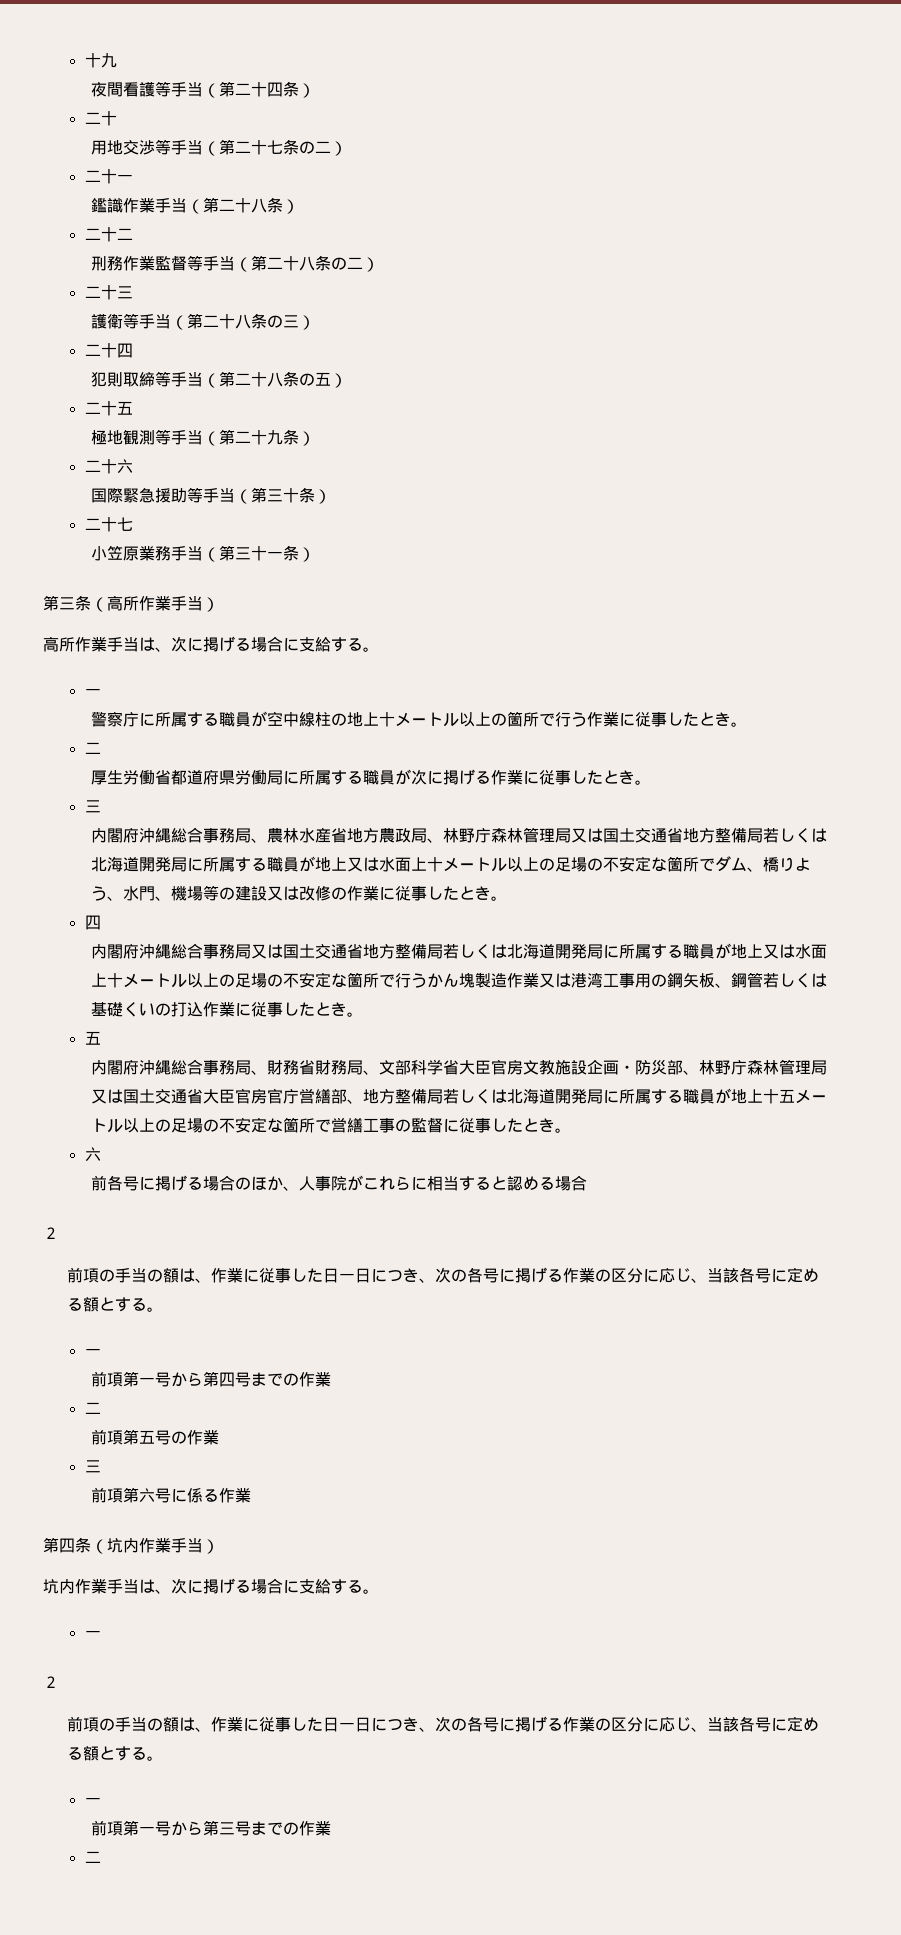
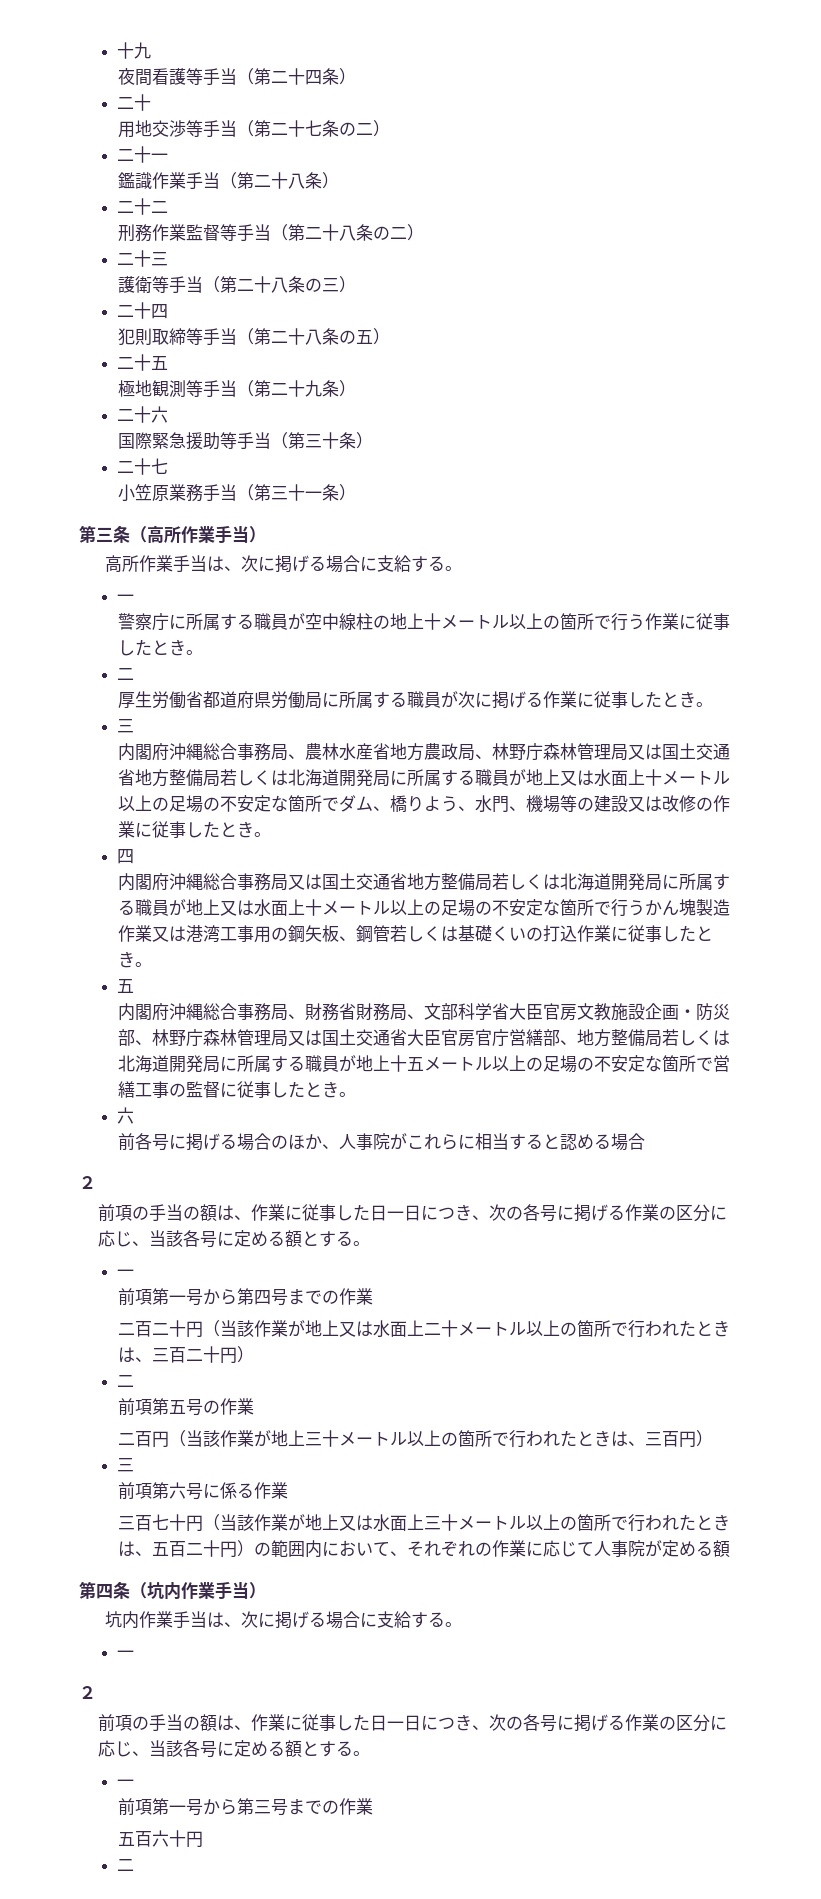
+ 二百二十円（当該作業が地上又は水面上二十メートル以上の箇所で行われたときは、三百二十円）
+ 二百円（当該作業が地上三十メートル以上の箇所で行われたときは、三百円）
+ 三百七十円（当該作業が地上又は水面上三十メートル以上の箇所で行われたときは、五百二十円）の範囲内において、それぞれの作業に応じて人事院が定める額
+ 五百六十円

